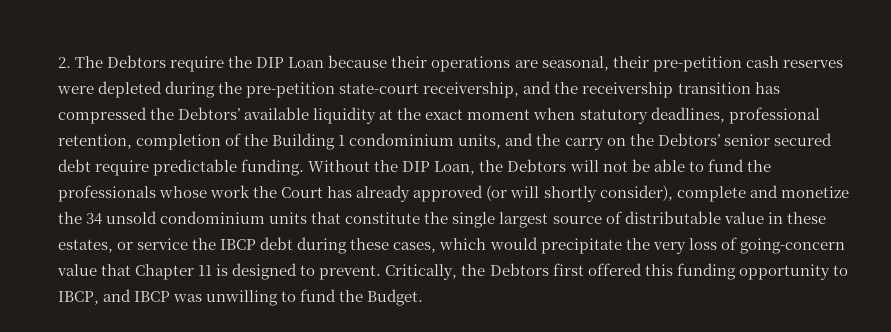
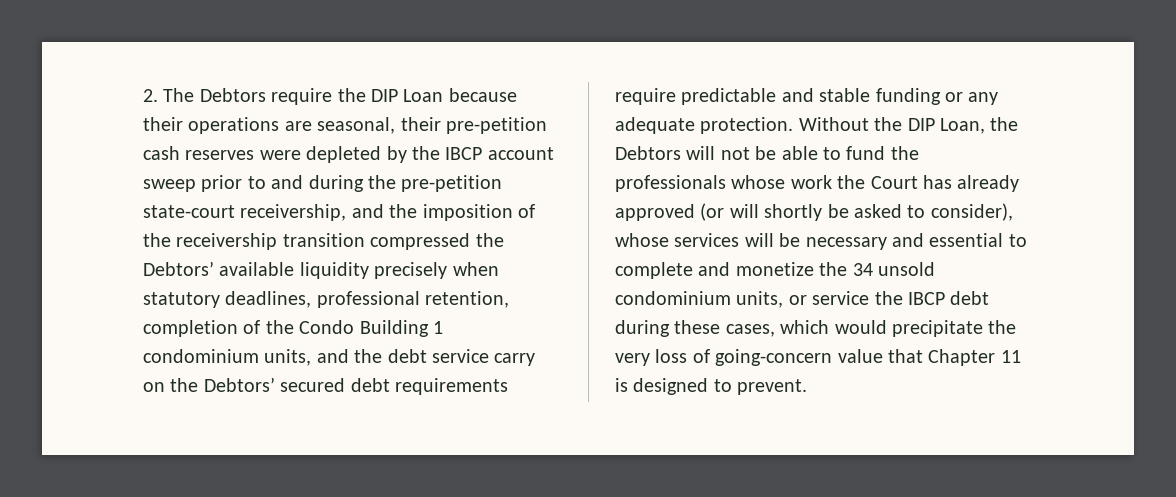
- 2. The Debtors require the DIP Loan because their operations are seasonal, their pre-petition cash reserves were depleted during the pre-petition state-court receivership, and the receivership transition has compressed the Debtors’ available liquidity at the exact moment when statutory deadlines, professional retention, completion of the Building 1 condominium units, and the carry on the Debtors’ senior secured debt require predictable funding.
+ 2. The Debtors require the DIP Loan because their operations are seasonal, their pre-petition cash reserves were depleted by the IBCP account sweep prior to and during the pre-petition state-court receivership, and the imposition of the receivership transition compressed the Debtors’ available liquidity precisely when statutory deadlines, professional retention, completion of the Condo Building 1 condominium units, and the debt service carry on the Debtors’ secured debt requirements require predictable and stable funding or any adequate protection.
- Without the DIP Loan, the Debtors will not be able to fund the professionals whose work the Court has already approved (or will shortly consider), complete and monetize the 34 unsold condominium units that constitute the single largest source of distributable value in these estates, or service the IBCP debt during these cases, which would precipitate the very loss of going-concern value that Chapter 11 is designed to prevent. Critically, the Debtors first offered this funding opportunity to IBCP, and IBCP was unwilling to fund the Budget.
+ Without the DIP Loan, the Debtors will not be able to fund the professionals whose work the Court has already approved (or will shortly be asked to consider), whose services will be necessary and essential to complete and monetize the 34 unsold condominium units, or service the IBCP debt during these cases, which would precipitate the very loss of going-concern value that Chapter 11 is designed to prevent.

